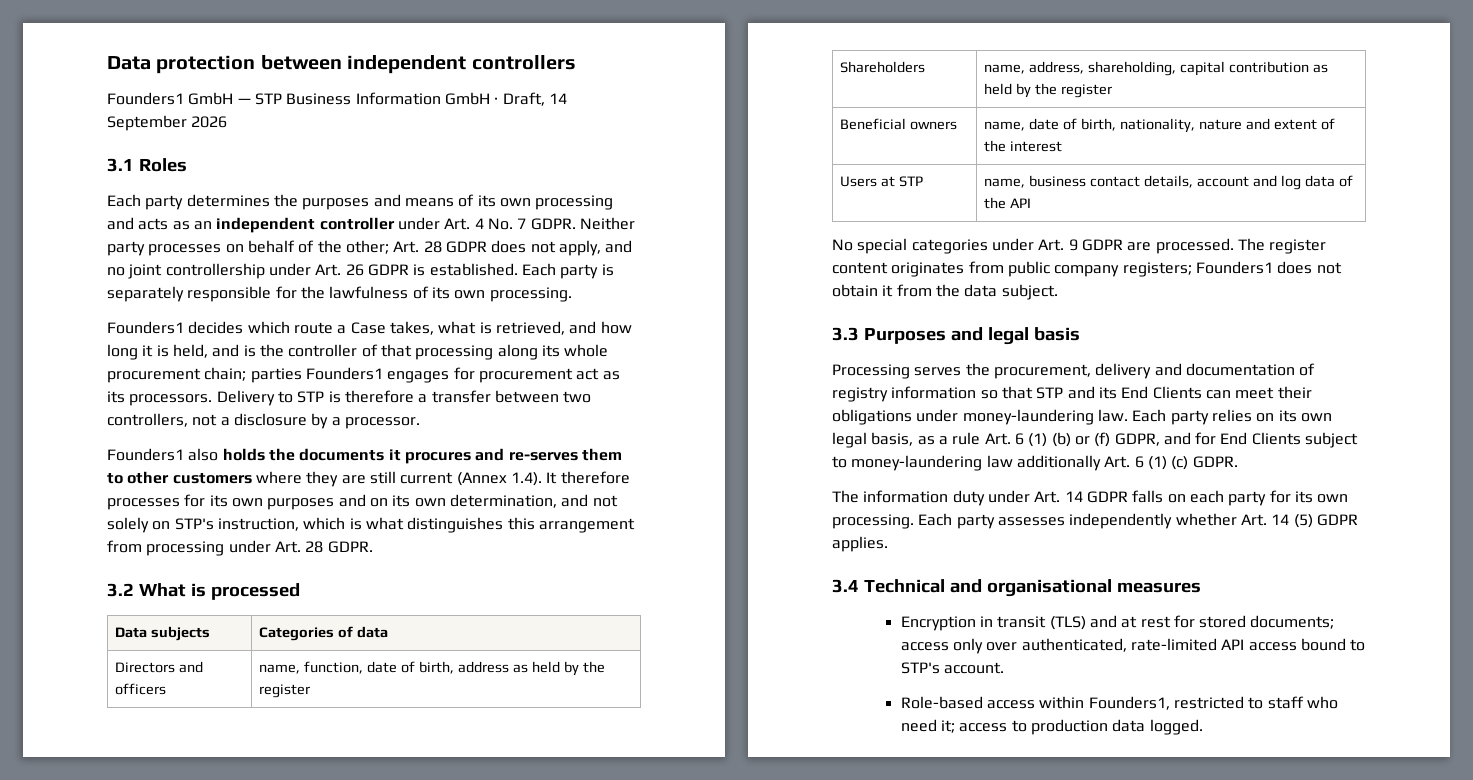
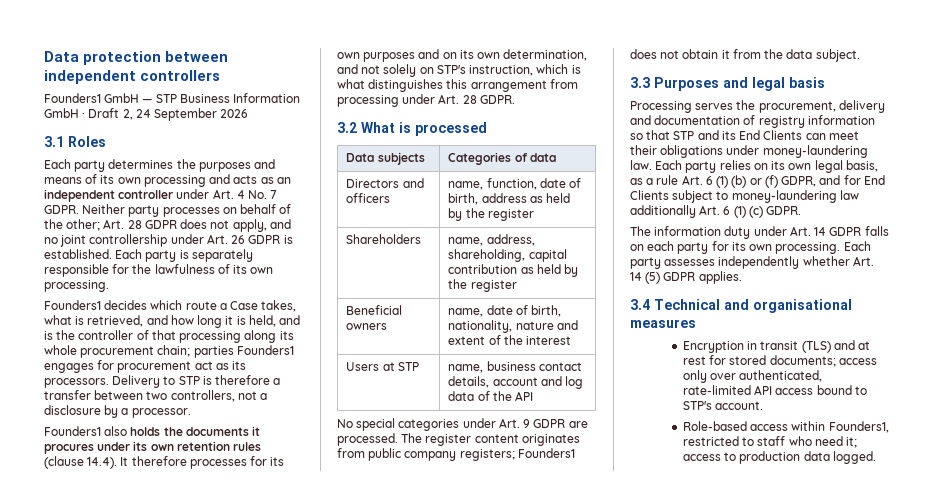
- Founders1 GmbH — STP Business Information GmbH · Draft, 14 September 2026
+ Founders1 GmbH — STP Business Information GmbH · Draft 2, 24 September 2026
- Founders1 also holds the documents it procures and re-serves them to other customers where they are still current (Annex 1.4). It therefore processes for its own purposes and on its own determination, and not solely on STP's instruction, which is what distinguishes this arrangement from processing under Art. 28 GDPR.
+ Founders1 also holds the documents it procures under its own retention rules (clause 14.4). It therefore processes for its own purposes and on its own determination, and not solely on STP's instruction, which is what distinguishes this arrangement from processing under Art. 28 GDPR.

